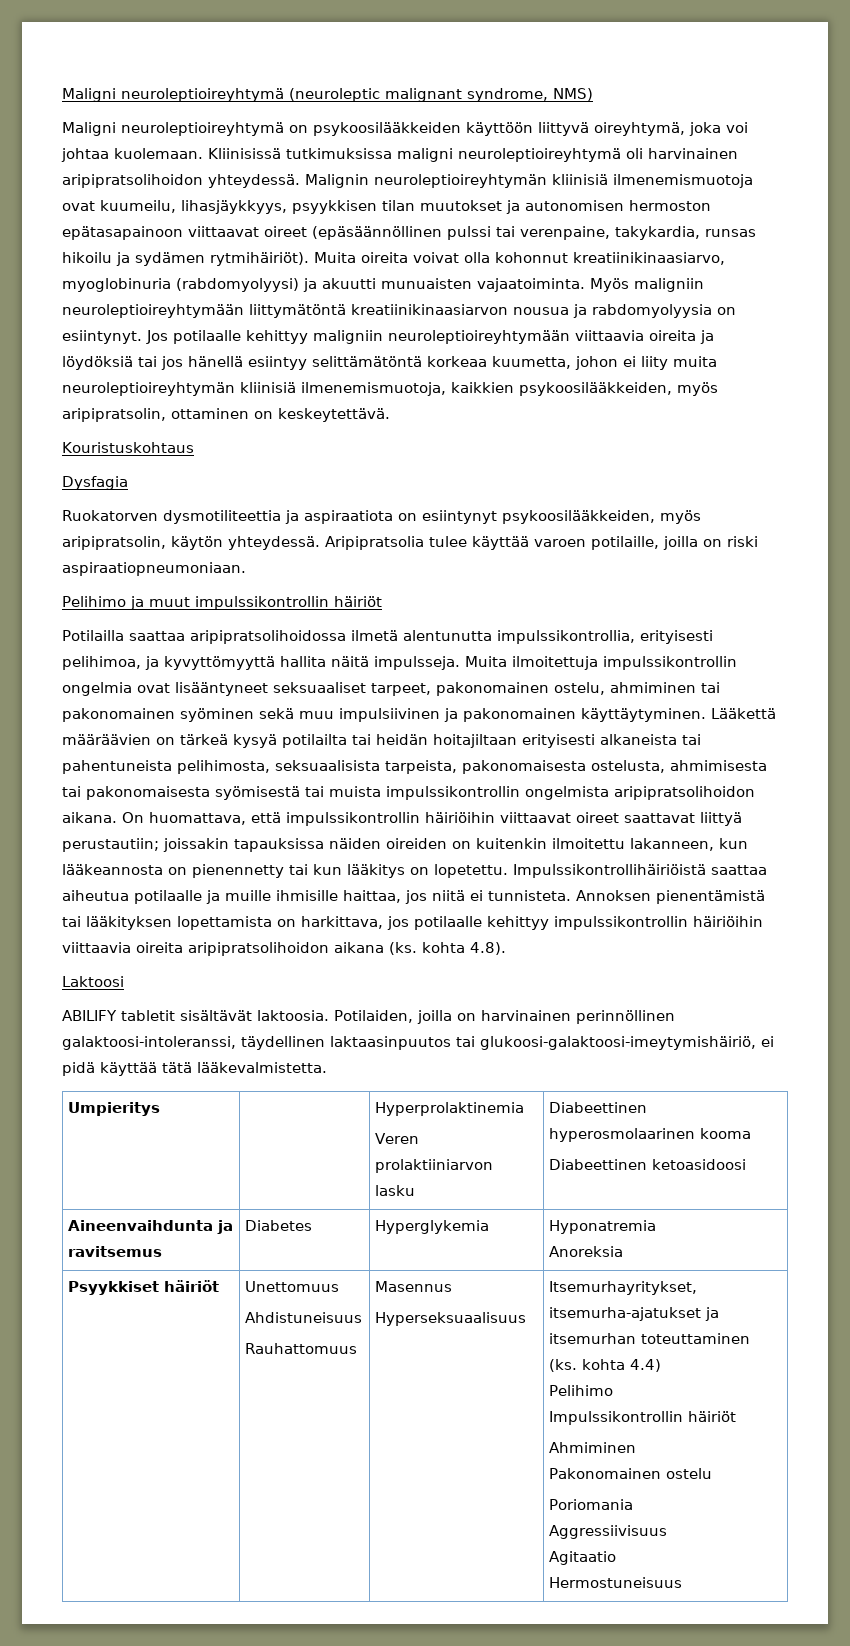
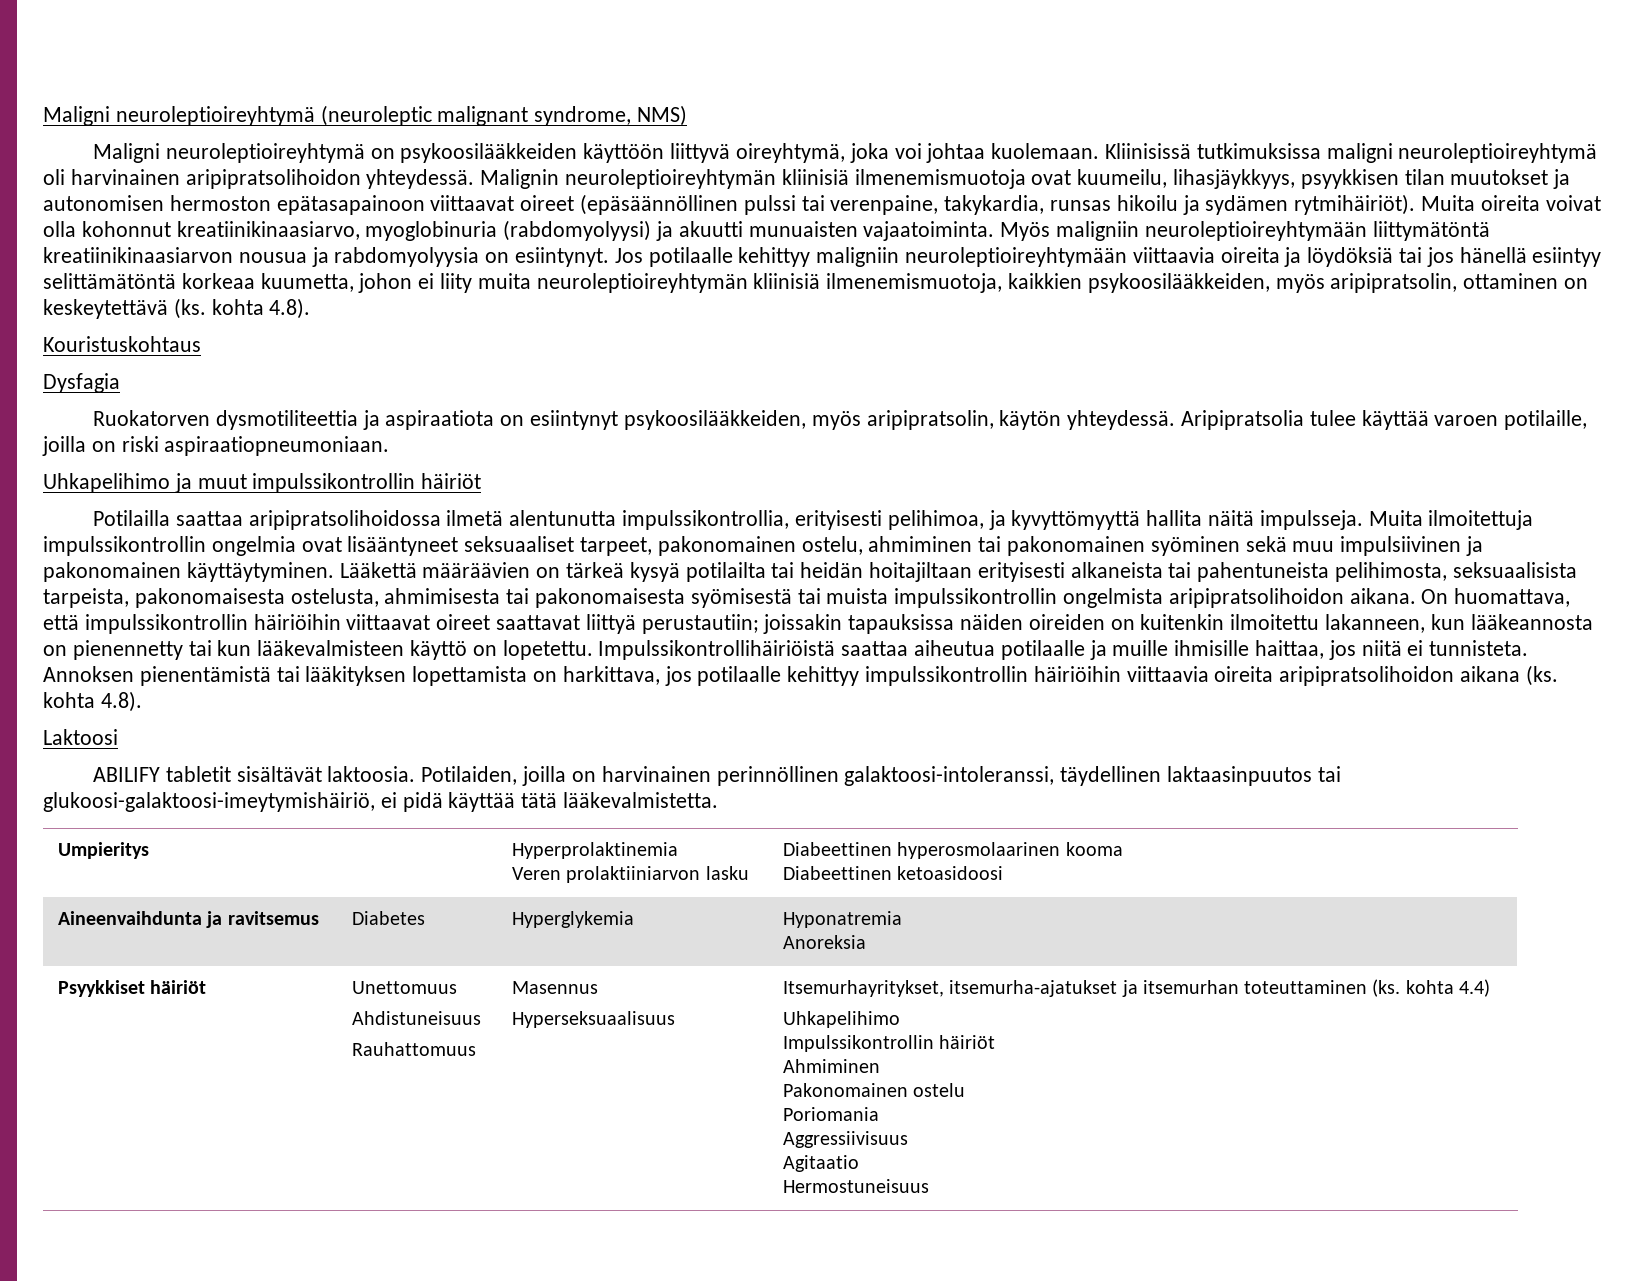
- Jos potilaalle kehittyy maligniin neuroleptioireyhtymään viittaavia oireita ja löydöksiä tai jos hänellä esiintyy selittämätöntä korkeaa kuumetta, johon ei liity muita neuroleptioireyhtymän kliinisiä ilmenemismuotoja, kaikkien psykoosilääkkeiden, myös aripipratsolin, ottaminen on keskeytettävä.
+ Jos potilaalle kehittyy maligniin neuroleptioireyhtymään viittaavia oireita ja löydöksiä tai jos hänellä esiintyy selittämätöntä korkeaa kuumetta, johon ei liity muita neuroleptioireyhtymän kliinisiä ilmenemismuotoja, kaikkien psykoosilääkkeiden, myös aripipratsolin, ottaminen on keskeytettävä (ks. kohta 4.8).
- Pelihimo ja muut impulssikontrollin häiriöt
+ Uhkapelihimo ja muut impulssikontrollin häiriöt
- On huomattava, että impulssikontrollin häiriöihin viittaavat oireet saattavat liittyä perustautiin; joissakin tapauksissa näiden oireiden on kuitenkin ilmoitettu lakanneen, kun lääkeannosta on pienennetty tai kun lääkitys on lopetettu.
+ On huomattava, että impulssikontrollin häiriöihin viittaavat oireet saattavat liittyä perustautiin; joissakin tapauksissa näiden oireiden on kuitenkin ilmoitettu lakanneen, kun lääkeannosta on pienennetty tai kun lääkevalmisteen käyttö on lopetettu.
  Psyykkiset häiriöt | Unettomuus
  Ahdistuneisuus
  Rauhattomuus | Masennus
  Hyperseksuaalisuus | Itsemurhayritykset, itsemurha-ajatukset ja itsemurhan toteuttaminen (ks. kohta 4.4)
- Pelihimo
+ Uhkapelihimo

